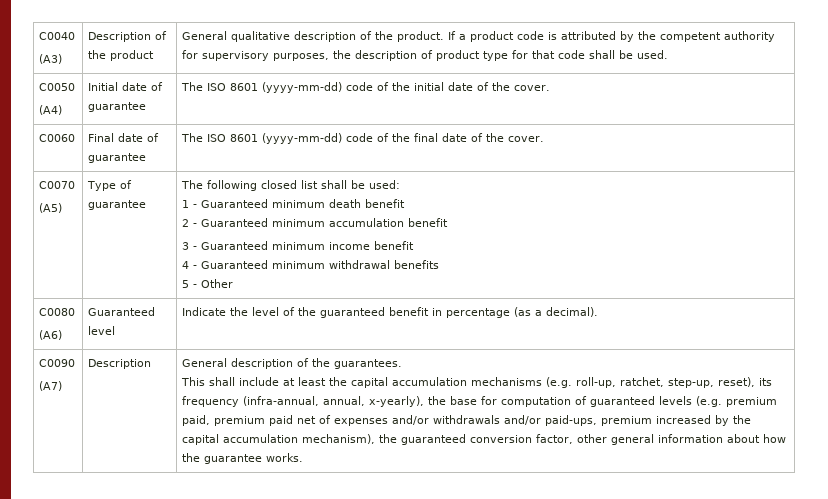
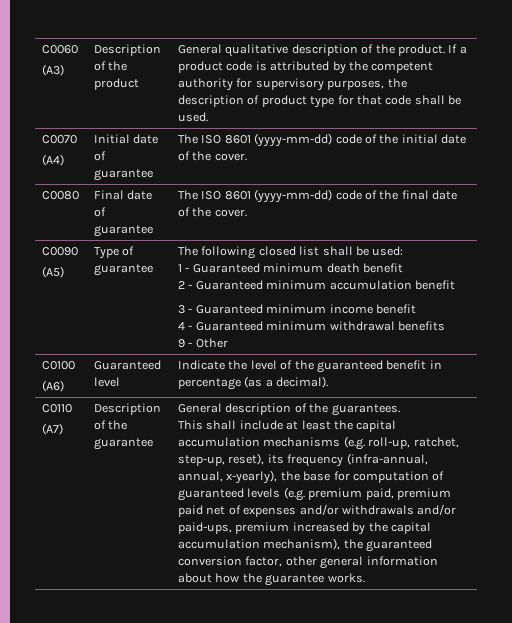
- C0040
+ C0060
- C0050
+ C0070
- C0060 | Final date of guarantee | The ISO 8601 (yyyy-mm-dd) code of the final date of the cover.
+ C0080 | Final date of guarantee | The ISO 8601 (yyyy-mm-dd) code of the final date of the cover.
- C0070
+ C0090
  (A5) | Type of guarantee | The following closed list shall be used:
  1 - Guaranteed minimum death benefit
  2 - Guaranteed minimum accumulation benefit
  3 - Guaranteed minimum income benefit
  4 - Guaranteed minimum withdrawal benefits
- 5 - Other
+ 9 - Other
- C0080
+ C0100
- C0090
+ C0110
- (A7) | Description
+ (A7) | Description of the guarantee

